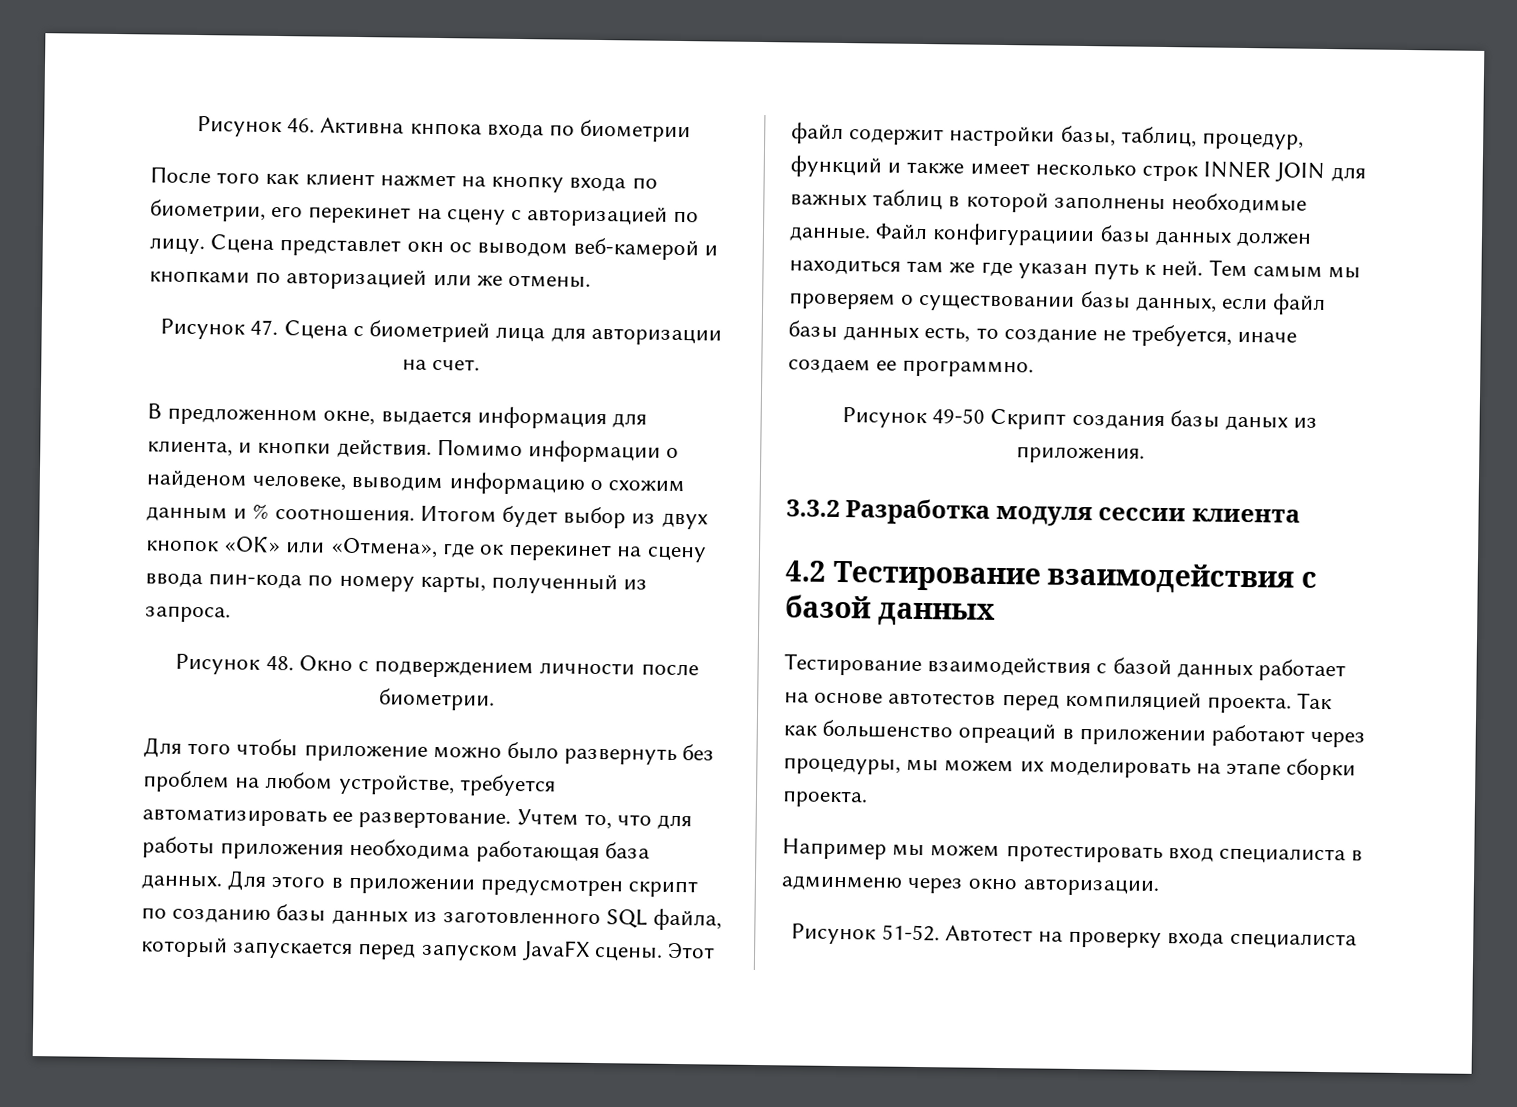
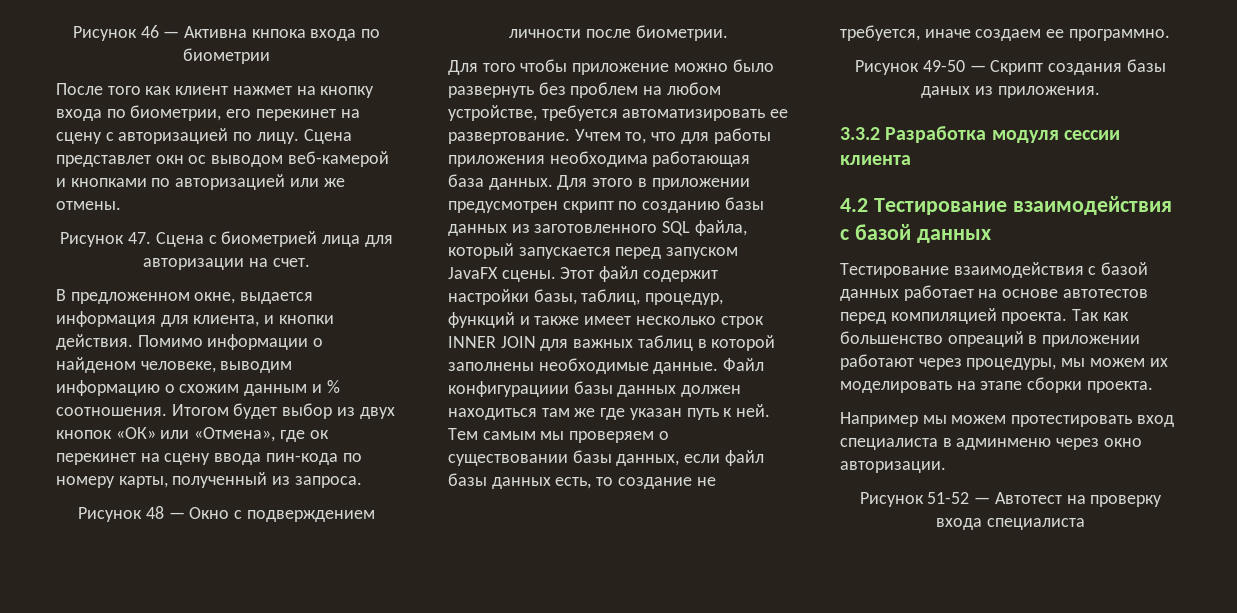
- Рисунок 46. Активна кнпока входа по биометрии
+ Рисунок 46 — Активна кнпока входа по биометрии
- Рисунок 48. Окно с подверждением личности после биометрии.
+ Рисунок 48 — Окно с подверждением личности после биометрии.
- Рисунок 49-50 Скрипт создания базы даных из приложения.
+ Рисунок 49-50 — Скрипт создания базы даных из приложения.
- Рисунок 51-52. Автотест на проверку входа специалиста
+ Рисунок 51-52 — Автотест на проверку входа специалиста

